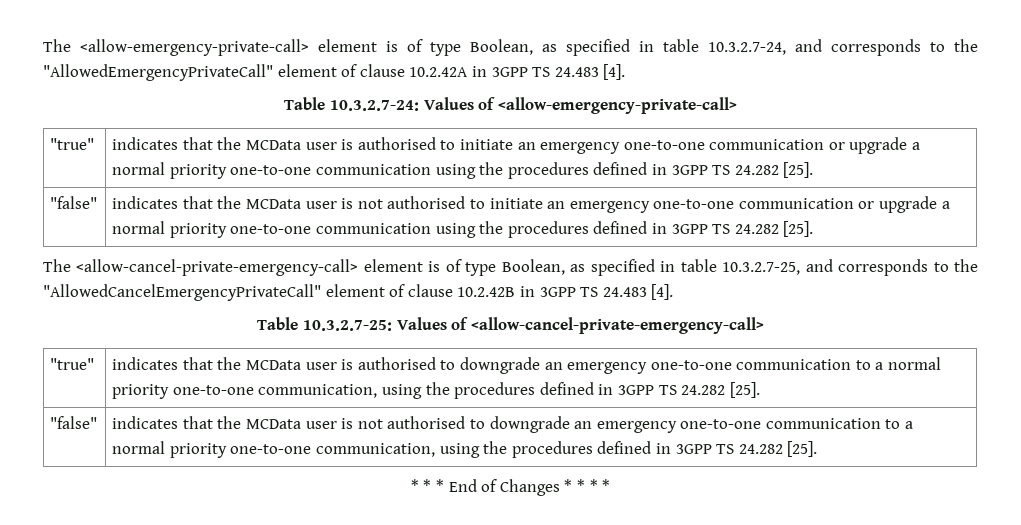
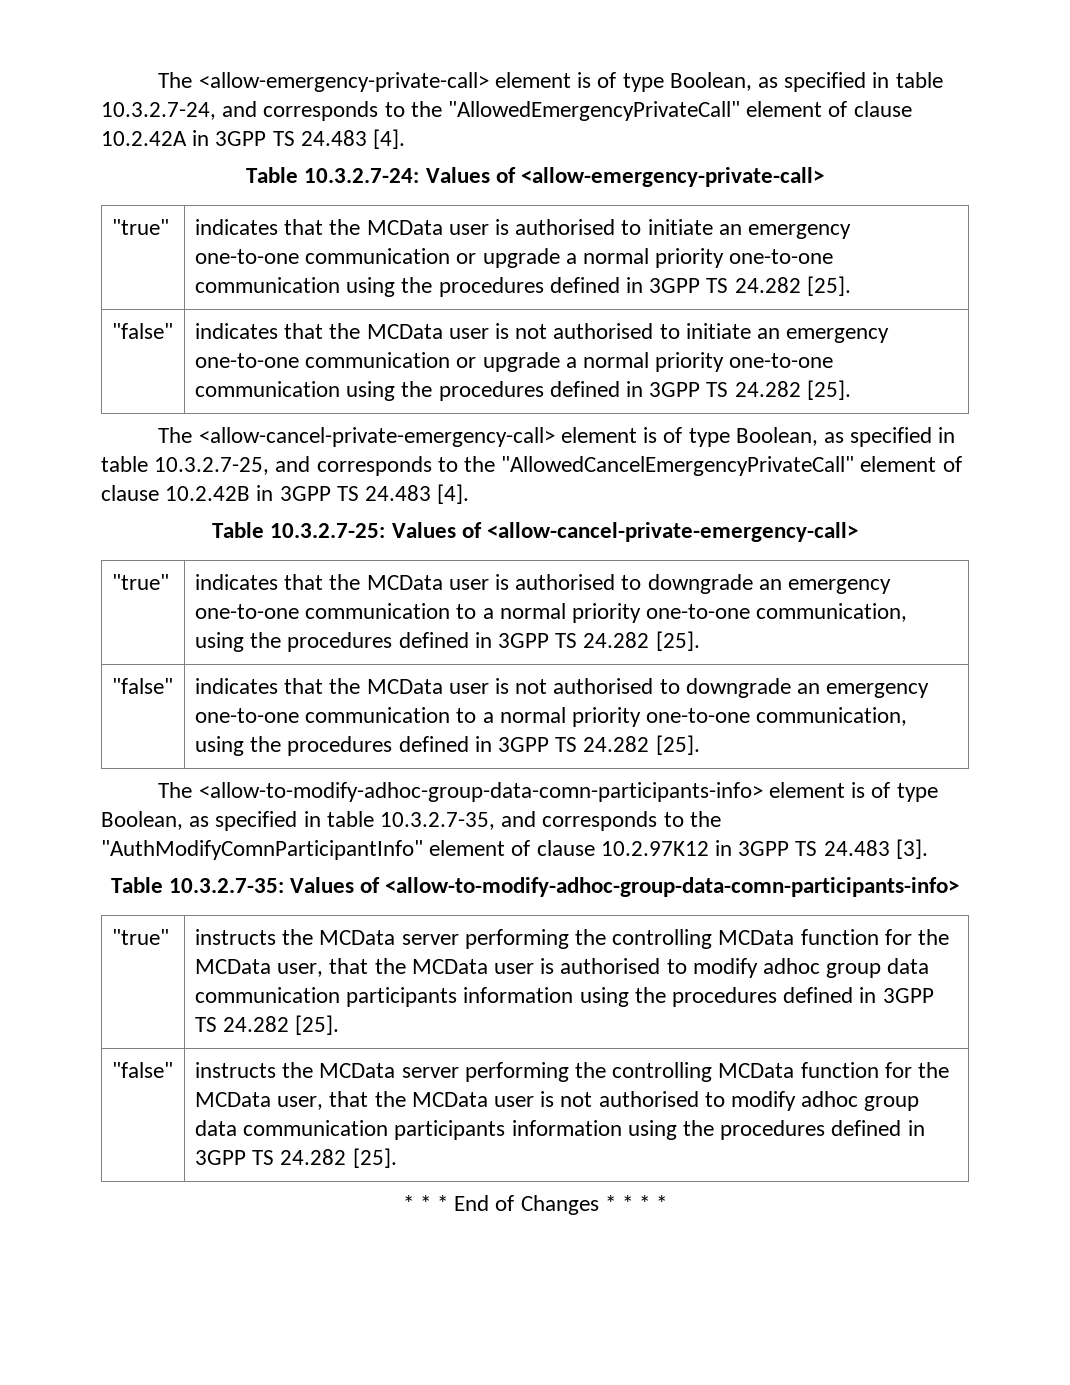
+ The <allow-to-modify-adhoc-group-data-comn-participants-info> element is of type Boolean, as specified in table 10.3.2.7-35, and corresponds to the "AuthModifyComnParticipantInfo" element of clause 10.2.97K12 in 3GPP TS 24.483 [3].
+ Table 10.3.2.7-35: Values of <allow-to-modify-adhoc-group-data-comn-participants-info>
+ "true" | instructs the MCData server performing the controlling MCData function for the MCData user, that the MCData user is authorised to modify adhoc group data communication participants information using the procedures defined in 3GPP TS 24.282 [25].
+ "false" | instructs the MCData server performing the controlling MCData function for the MCData user, that the MCData user is not authorised to modify adhoc group data communication participants information using the procedures defined in 3GPP TS 24.282 [25].

